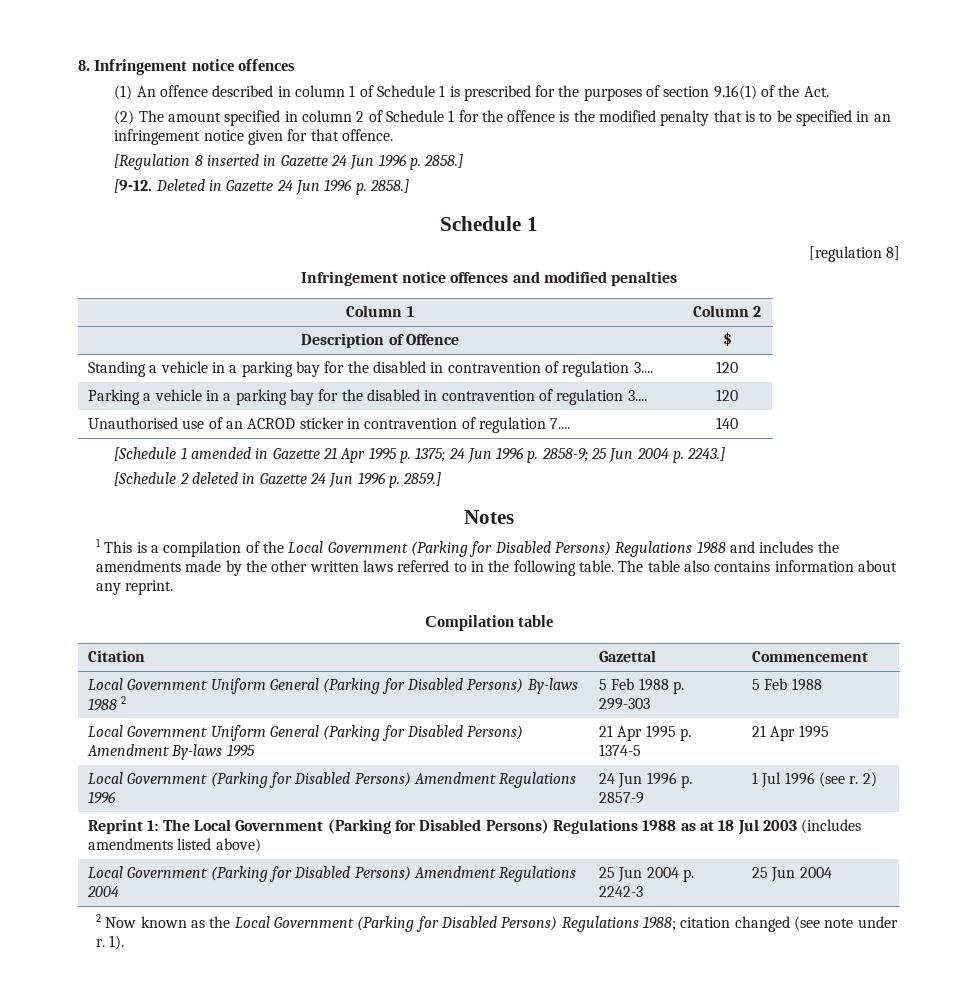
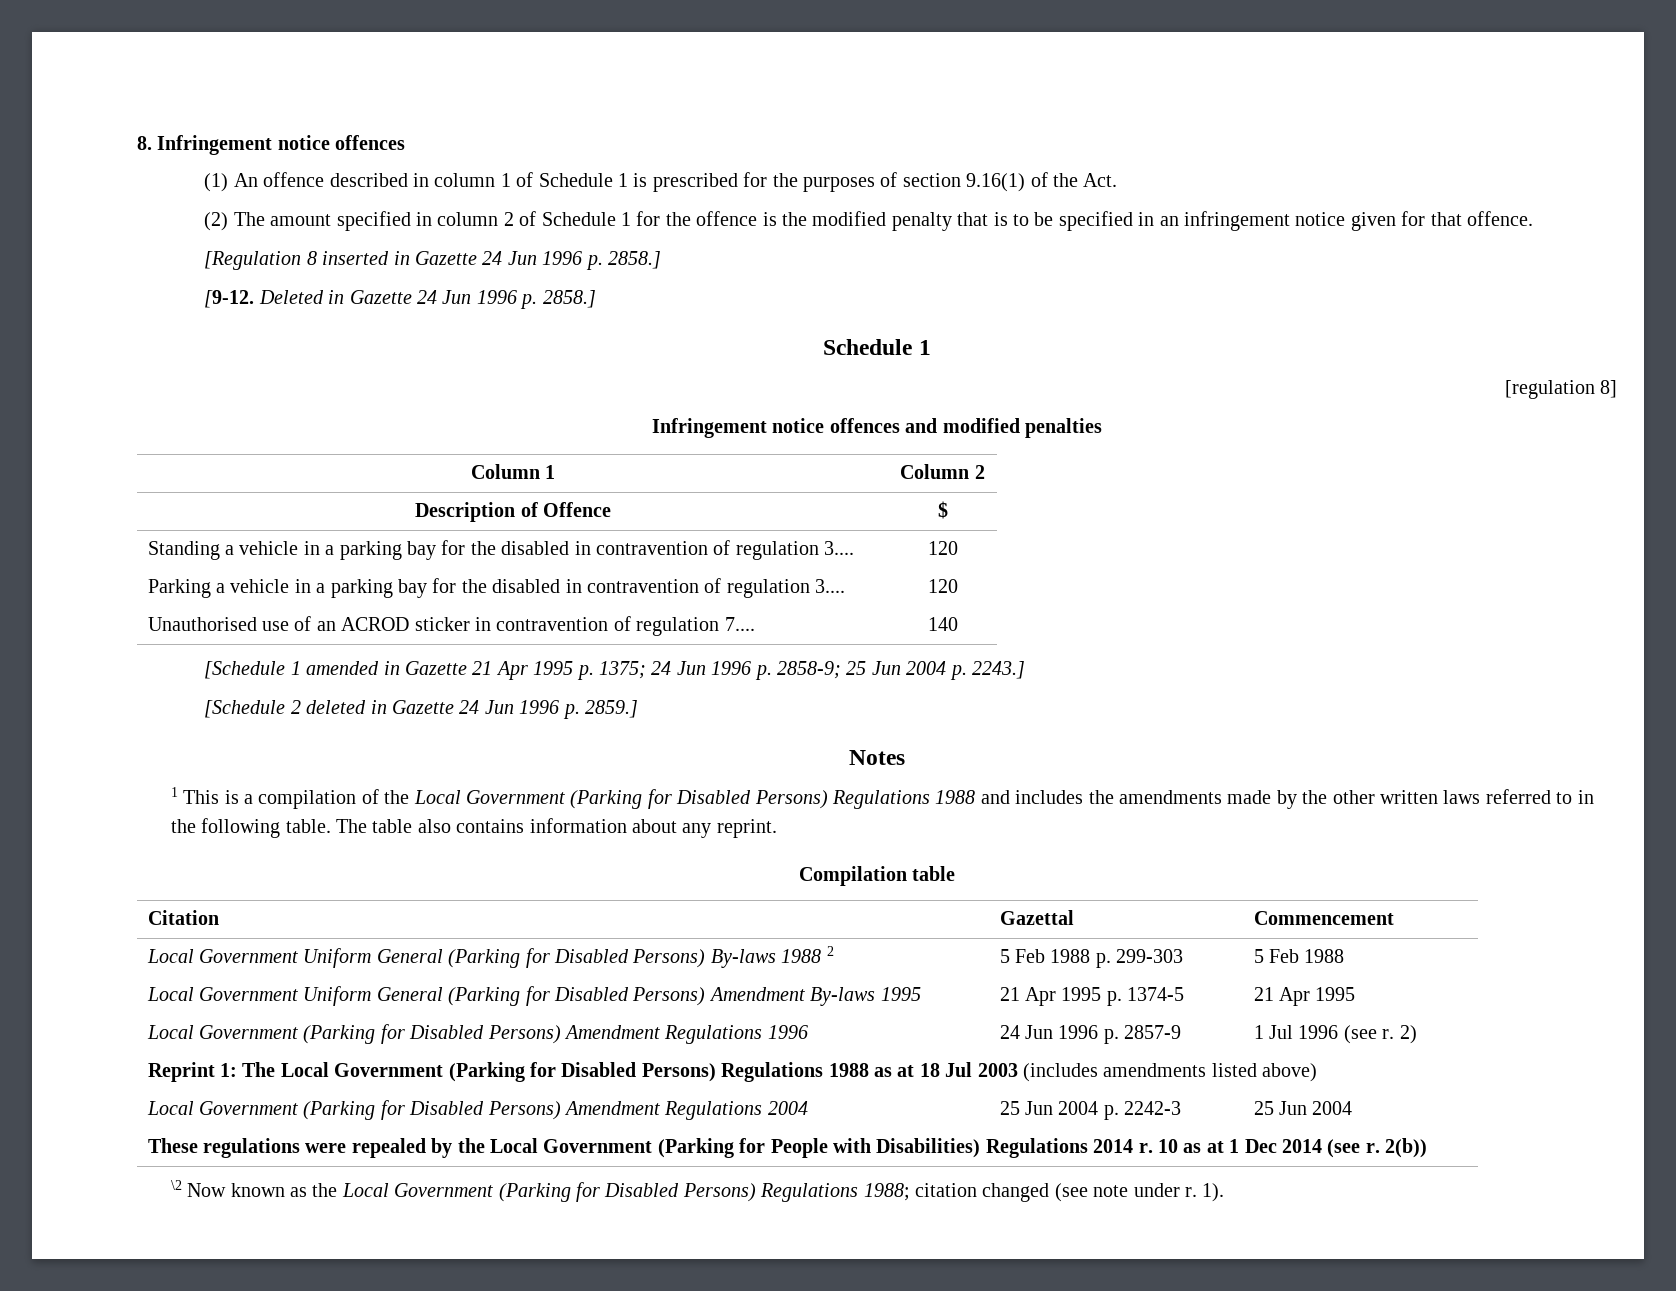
- 2 Now known as the Local Government (Parking for Disabled Persons) Regulations 1988; citation changed (see note under r.
+ These regulations were repealed by the Local Government (Parking for People with Disabilities) Regulations 2014 r. 10 as at 1 Dec 2014 (see r. 2(b))
+ \2 Now known as the Local Government (Parking for Disabled Persons) Regulations 1988; citation changed (see note under r.

